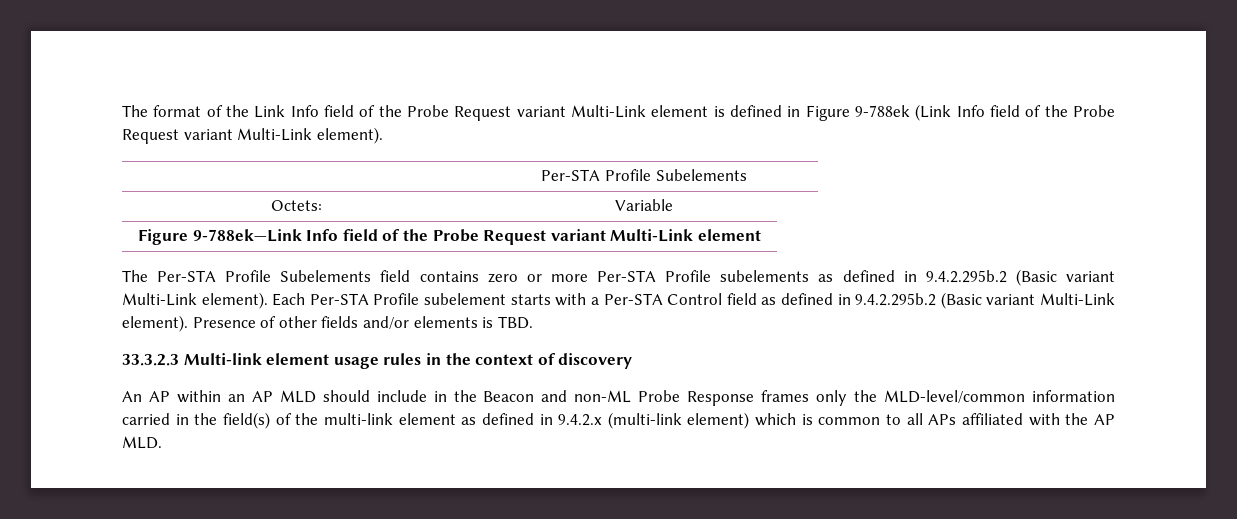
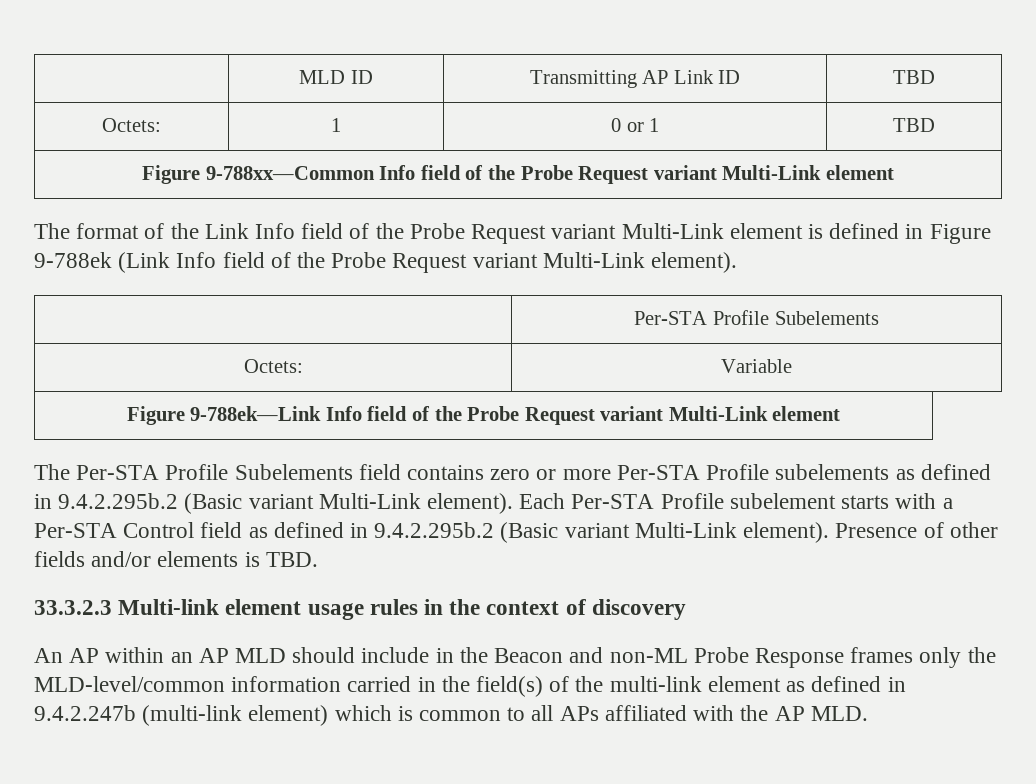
+ | MLD ID | Transmitting AP Link ID | TBD
+ Octets: | 1 | 0 or 1 | TBD
+ Figure 9-788xx—Common Info field of the Probe Request variant Multi-Link element
- An AP within an AP MLD should include in the Beacon and non-ML Probe Response frames only the MLD-level/common information carried in the field(s) of the multi-link element as defined in 9.4.2.x (multi-link element) which is common to all APs affiliated with the AP MLD.
+ An AP within an AP MLD should include in the Beacon and non-ML Probe Response frames only the MLD-level/common information carried in the field(s) of the multi-link element as defined in 9.4.2.247b (multi-link element) which is common to all APs affiliated with the AP MLD.

